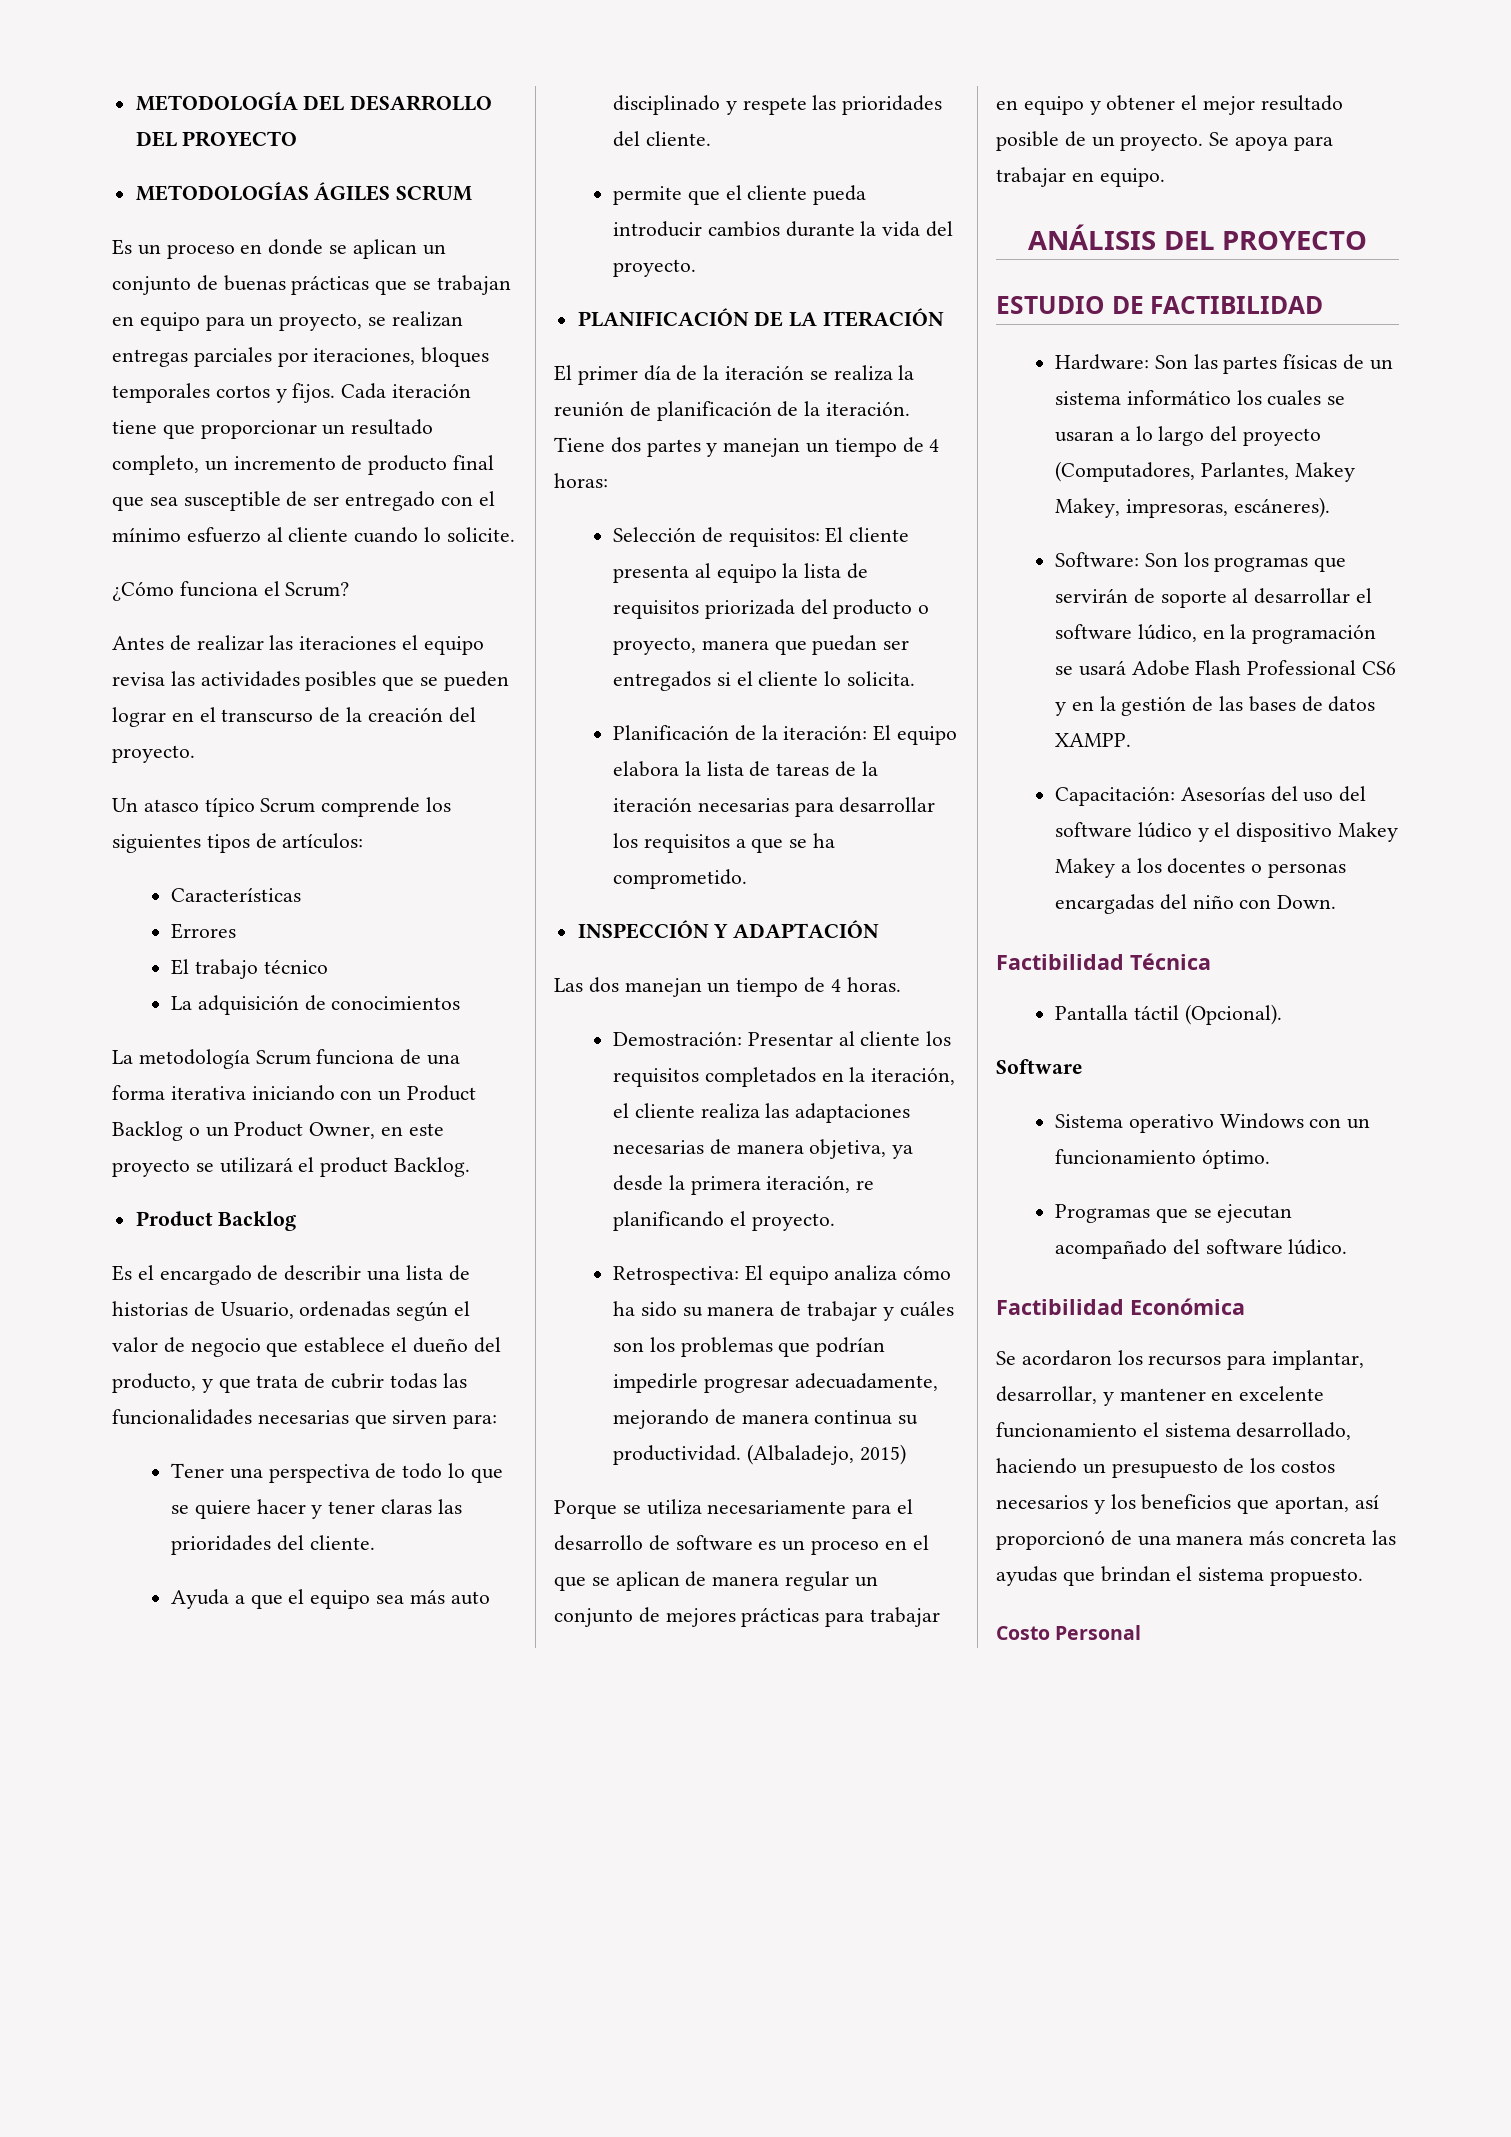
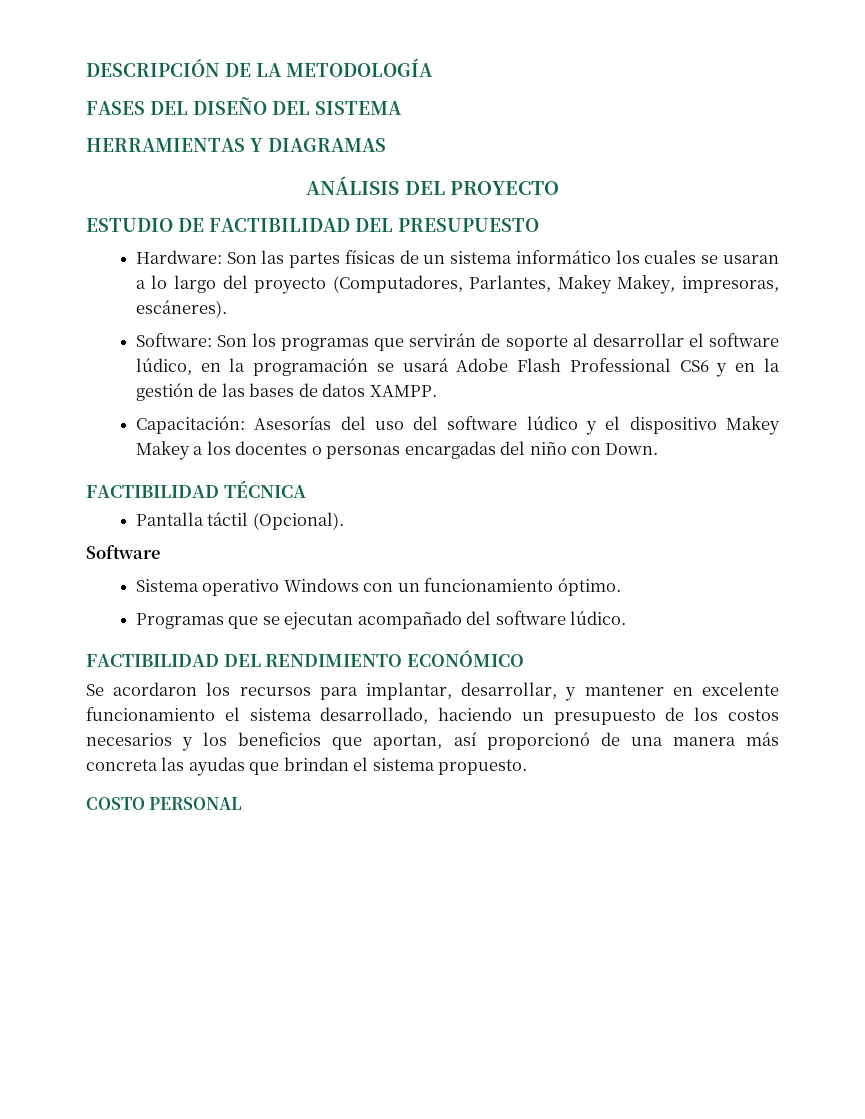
- METODOLOGÍA DEL DESARROLLO DEL PROYECTO
- METODOLOGÍAS ÁGILES SCRUM
- Es un proceso en donde se aplican un conjunto de buenas prácticas que se trabajan en equipo para un proyecto, se realizan entregas parciales por iteraciones, bloques temporales cortos y fijos. Cada iteración tiene que proporcionar un resultado completo, un incremento de producto final que sea susceptible de ser entregado con el mínimo esfuerzo al cliente cuando lo solicite.
- ¿Cómo funciona el Scrum?
- Antes de realizar las iteraciones el equipo revisa las actividades posibles que se pueden lograr en el transcurso de la creación del proyecto.
- Un atasco típico Scrum comprende los siguientes tipos de artículos:
- Características
- Errores
- El trabajo técnico
- La adquisición de conocimientos
- La metodología Scrum funciona de una forma iterativa iniciando con un Product Backlog o un Product Owner, en este proyecto se utilizará el product Backlog.
- Product Backlog
- Es el encargado de describir una lista de historias de Usuario, ordenadas según el valor de negocio que establece el dueño del producto, y que trata de cubrir todas las funcionalidades necesarias que sirven para:
- Tener una perspectiva de todo lo que se quiere hacer y tener claras las prioridades del cliente.
- Ayuda a que el equipo sea más auto disciplinado y respete las prioridades del cliente.
- permite que el cliente pueda introducir cambios durante la vida del proyecto.
- PLANIFICACIÓN DE LA ITERACIÓN
- El primer día de la iteración se realiza la reunión de planificación de la iteración. Tiene dos partes y manejan un tiempo de 4 horas:
- Selección de requisitos: El cliente presenta al equipo la lista de requisitos priorizada del producto o proyecto, manera que puedan ser entregados si el cliente lo solicita.
- Planificación de la iteración: El equipo elabora la lista de tareas de la iteración necesarias para desarrollar los requisitos a que se ha comprometido.
- INSPECCIÓN Y ADAPTACIÓN
- Las dos manejan un tiempo de 4 horas.
- Demostración: Presentar al cliente los requisitos completados en la iteración, el cliente realiza las adaptaciones necesarias de manera objetiva, ya desde la primera iteración, re planificando el proyecto.
- Retrospectiva: El equipo analiza cómo ha sido su manera de trabajar y cuáles son los problemas que podrían impedirle progresar adecuadamente, mejorando de manera continua su productividad. (Albaladejo, 2015)
- Porque se utiliza necesariamente para el desarrollo de software es un proceso en el que se aplican de manera regular un conjunto de mejores prácticas para trabajar en equipo y obtener el mejor resultado posible de un proyecto. Se apoya para trabajar en equipo.
+ DESCRIPCIÓN DE LA METODOLOGÍA
+ FASES DEL DISEÑO DEL SISTEMA
+ HERRAMIENTAS Y DIAGRAMAS
- ESTUDIO DE FACTIBILIDAD
+ ESTUDIO DE FACTIBILIDAD DEL PRESUPUESTO
- Factibilidad Técnica
+ FACTIBILIDAD TÉCNICA
- Factibilidad Económica
+ FACTIBILIDAD DEL RENDIMIENTO ECONÓMICO
- Costo Personal
+ COSTO PERSONAL

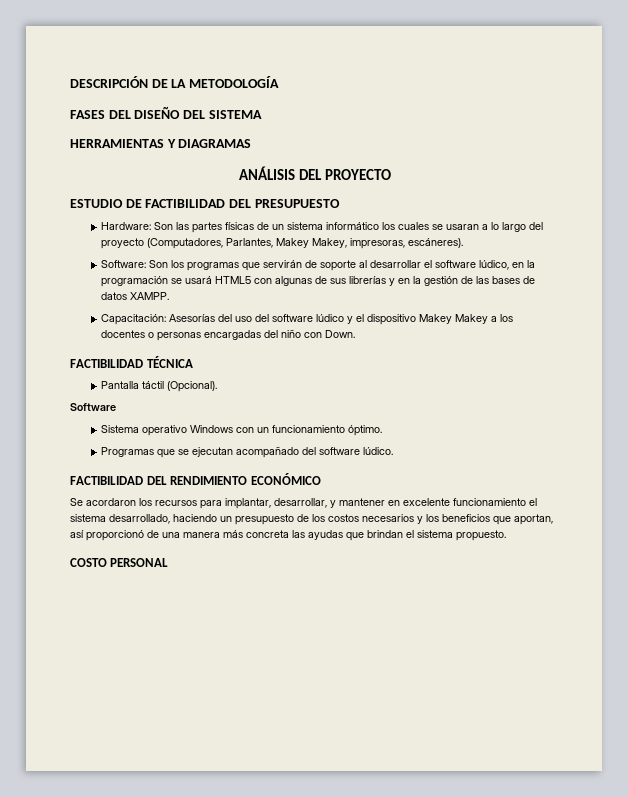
- Software: Son los programas que servirán de soporte al desarrollar el software lúdico, en la programación se usará Adobe Flash Professional CS6 y en la gestión de las bases de datos XAMPP.
+ Software: Son los programas que servirán de soporte al desarrollar el software lúdico, en la programación se usará HTML5 con algunas de sus librerías y en la gestión de las bases de datos XAMPP.

